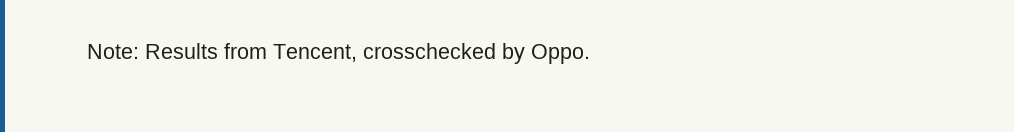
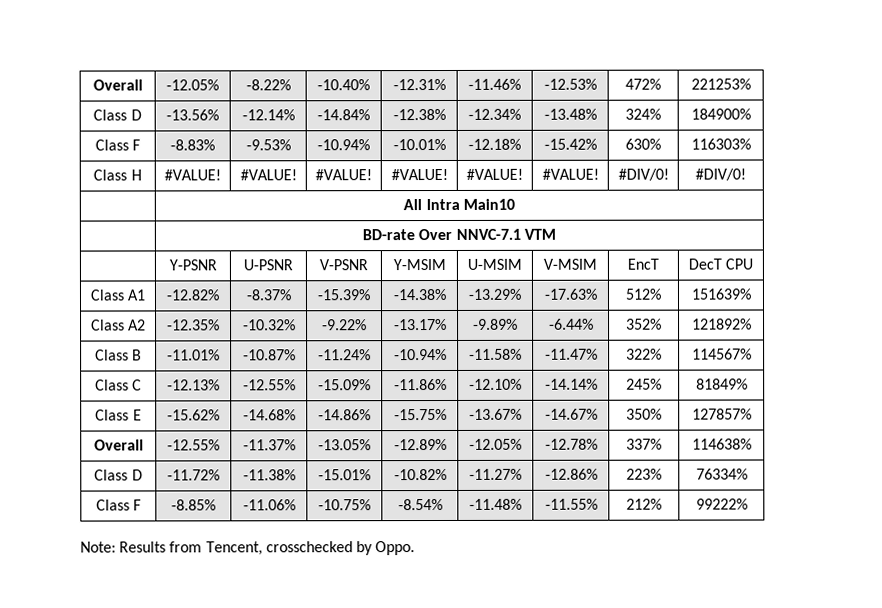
+ Overall | -12.05% | -8.22% | -10.40% | -12.31% | -11.46% | -12.53% | 472% | 221253%
+ Class D | -13.56% | -12.14% | -14.84% | -12.38% | -12.34% | -13.48% | 324% | 184900%
+ Class F | -8.83% | -9.53% | -10.94% | -10.01% | -12.18% | -15.42% | 630% | 116303%
+ Class H | #VALUE! | #VALUE! | #VALUE! | #VALUE! | #VALUE! | #VALUE! | #DIV/0! | #DIV/0!
+ | All Intra Main10
+ | BD-rate Over NNVC-7.1 VTM
+ | Y-PSNR | U-PSNR | V-PSNR | Y-MSIM | U-MSIM | V-MSIM | EncT | DecT CPU
+ Class A1 | -12.82% | -8.37% | -15.39% | -14.38% | -13.29% | -17.63% | 512% | 151639%
+ Class A2 | -12.35% | -10.32% | -9.22% | -13.17% | -9.89% | -6.44% | 352% | 121892%
+ Class B | -11.01% | -10.87% | -11.24% | -10.94% | -11.58% | -11.47% | 322% | 114567%
+ Class C | -12.13% | -12.55% | -15.09% | -11.86% | -12.10% | -14.14% | 245% | 81849%
+ Class E | -15.62% | -14.68% | -14.86% | -15.75% | -13.67% | -14.67% | 350% | 127857%
+ Overall | -12.55% | -11.37% | -13.05% | -12.89% | -12.05% | -12.78% | 337% | 114638%
+ Class D | -11.72% | -11.38% | -15.01% | -10.82% | -11.27% | -12.86% | 223% | 76334%
+ Class F | -8.85% | -11.06% | -10.75% | -8.54% | -11.48% | -11.55% | 212% | 99222%

